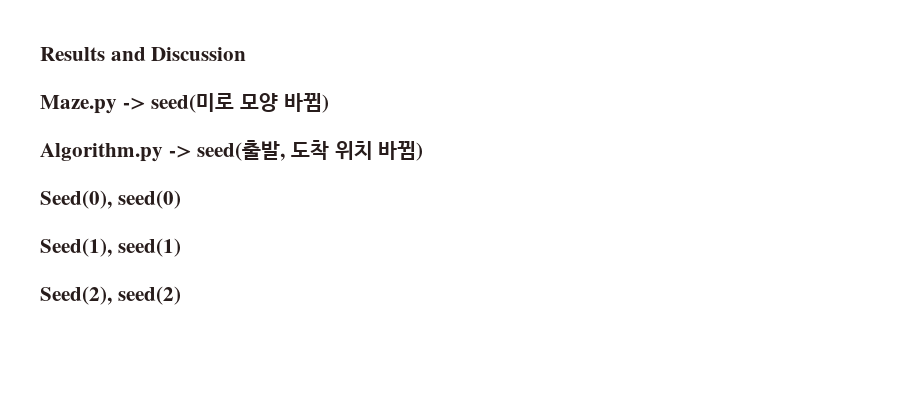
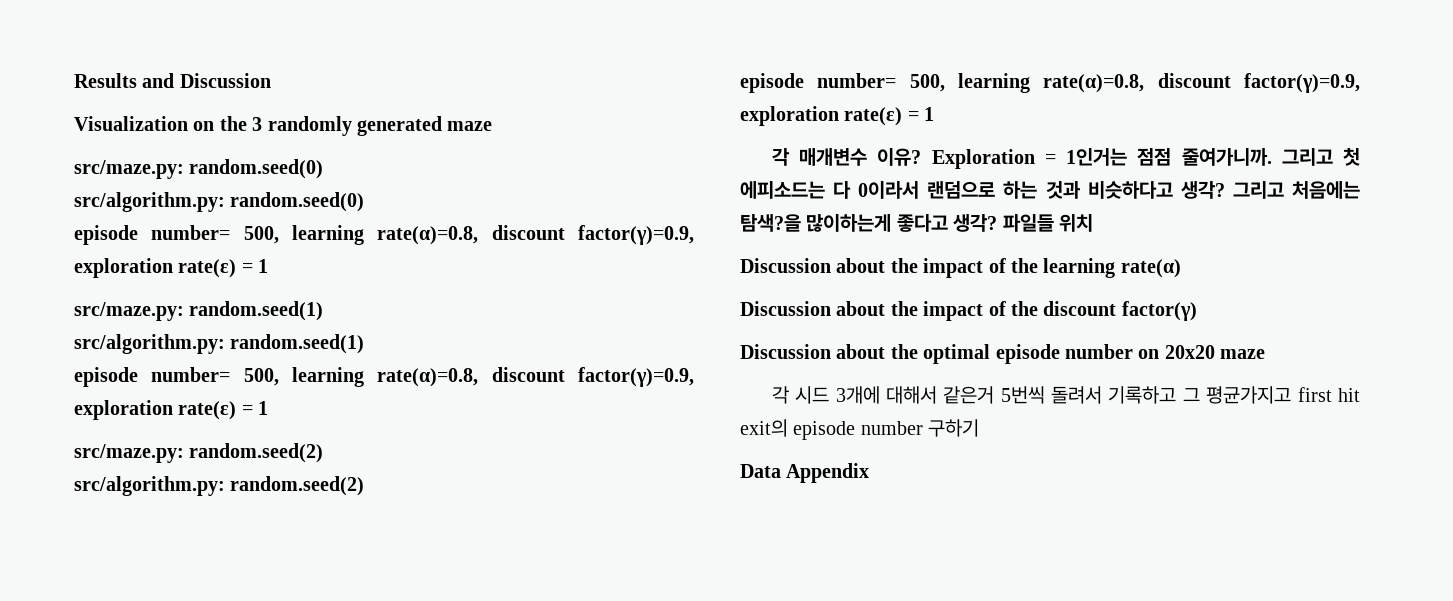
- Maze.py -> seed(미로 모양 바뀜)
- Algorithm.py -> seed(출발, 도착 위치 바뀜)
- Seed(0), seed(0)
- Seed(1), seed(1)
- Seed(2), seed(2)
+ Visualization on the 3 randomly generated maze
+ src/maze.py: random.seed(0)
+ src/algorithm.py: random.seed(0)
+ episode number= 500, learning rate(α)=0.8, discount factor(γ)=0.9, exploration rate(ε) = 1
+ src/maze.py: random.seed(1)
+ src/algorithm.py: random.seed(1)
+ episode number= 500, learning rate(α)=0.8, discount factor(γ)=0.9, exploration rate(ε) = 1
+ src/maze.py: random.seed(2)
+ src/algorithm.py: random.seed(2)
+ episode number= 500, learning rate(α)=0.8, discount factor(γ)=0.9, exploration rate(ε) = 1
+ 각 매개변수 이유? Exploration = 1인거는 점점 줄여가니까. 그리고 첫 에피소드는 다 0이라서 랜덤으로 하는 것과 비슷하다고 생각? 그리고 처음에는 탐색?을 많이하는게 좋다고 생각? 파일들 위치
+ Discussion about the impact of the learning rate(α)
+ Discussion about the impact of the discount factor(γ)
+ Discussion about the optimal episode number on 20x20 maze
+ 각 시드 3개에 대해서 같은거 5번씩 돌려서 기록하고 그 평균가지고 first hit exit의 episode number 구하기
+ Data Appendix

